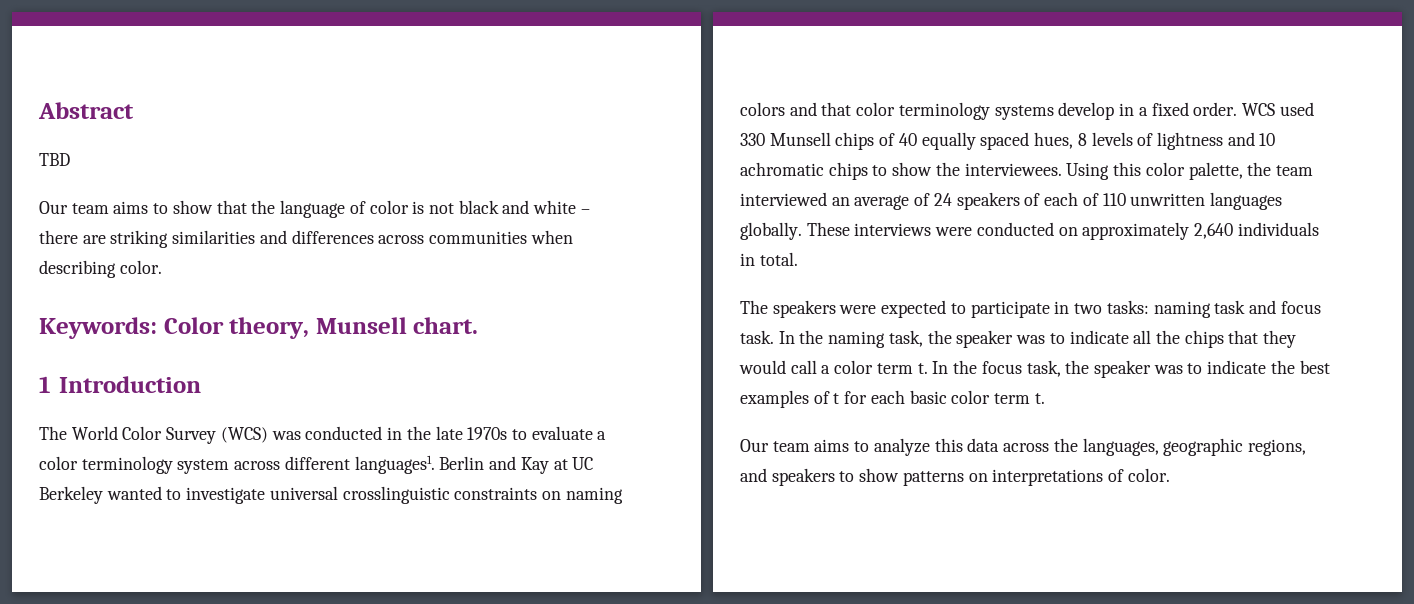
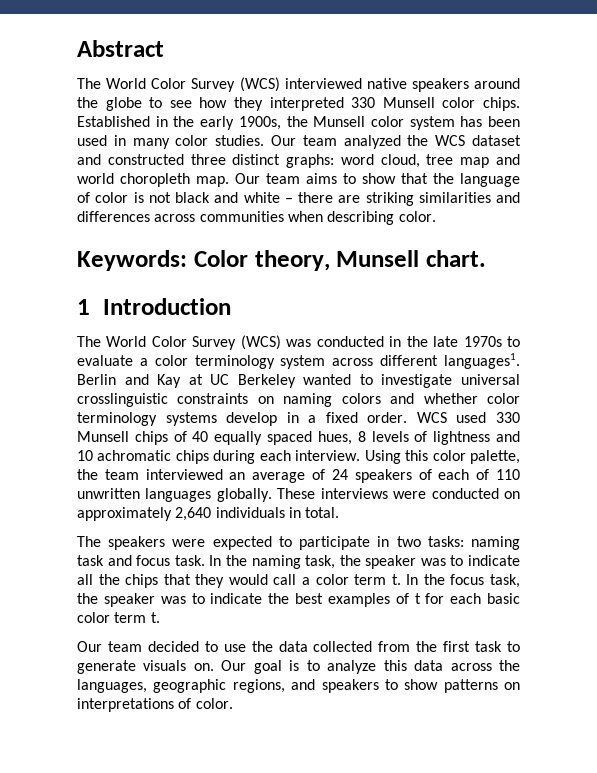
- TBD
- Our team aims to show that the language of color is not black and white – there are striking similarities and differences across communities when describing color.
+ The World Color Survey (WCS) interviewed native speakers around the globe to see how they interpreted 330 Munsell color chips. Established in the early 1900s, the Munsell color system has been used in many color studies. Our team analyzed the WCS dataset and constructed three distinct graphs: word cloud, tree map and world choropleth map. Our team aims to show that the language of color is not black and white – there are striking similarities and differences across communities when describing color.
- Berlin and Kay at UC Berkeley wanted to investigate universal crosslinguistic constraints on naming colors and that color terminology systems develop in a fixed order.
+ Berlin and Kay at UC Berkeley wanted to investigate universal crosslinguistic constraints on naming colors and whether color terminology systems develop in a fixed order.
- WCS used 330 Munsell chips of 40 equally spaced hues, 8 levels of lightness and 10 achromatic chips to show the interviewees.
+ WCS used 330 Munsell chips of 40 equally spaced hues, 8 levels of lightness and 10 achromatic chips during each interview.
- Our team aims to analyze this data across the languages, geographic regions, and speakers to show patterns on interpretations of color.
+ Our team decided to use the data collected from the first task to generate visuals on. Our goal is to analyze this data across the languages, geographic regions, and speakers to show patterns on interpretations of color.

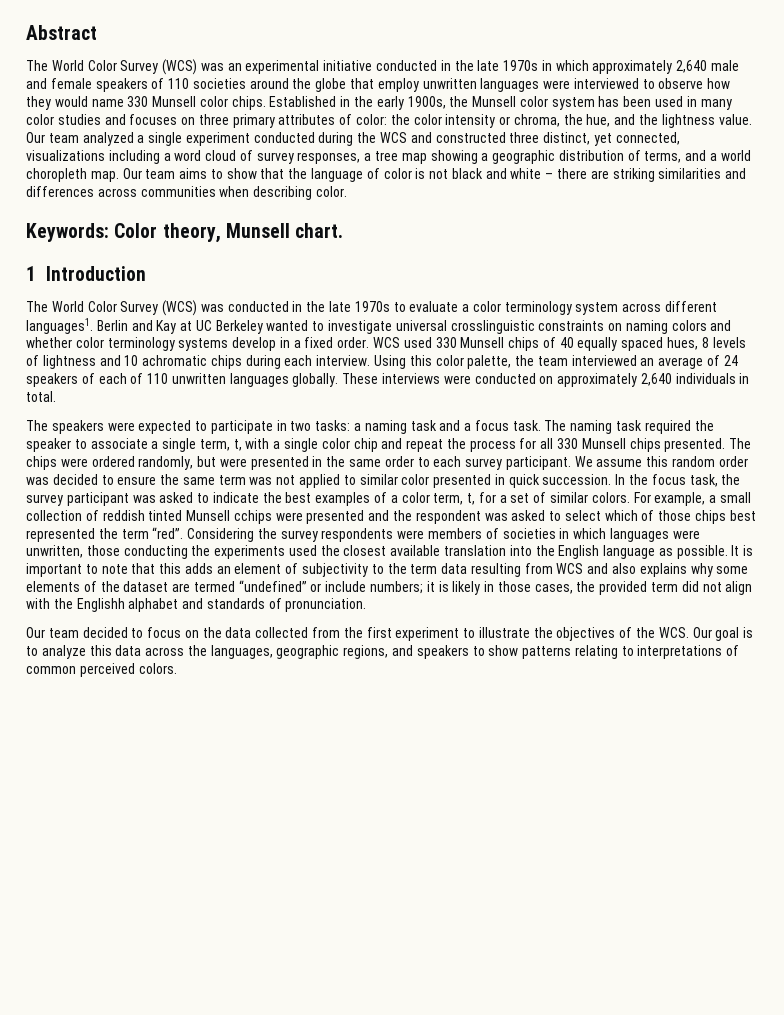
- The World Color Survey (WCS) interviewed native speakers around the globe to see how they interpreted 330 Munsell color chips.
+ The World Color Survey (WCS) was an experimental initiative conducted in the late 1970s in which approximately 2,640 male and female speakers of 110 societies around the globe that employ unwritten languages were interviewed to observe how they would name 330 Munsell color chips.
- Established in the early 1900s, the Munsell color system has been used in many color studies. Our team analyzed the WCS dataset and constructed three distinct graphs: word cloud, tree map and world choropleth map.
+ Established in the early 1900s, the Munsell color system has been used in many color studies and focuses on three primary attributes of color: the color intensity or chroma, the hue, and the lightness value. Our team analyzed a single experiment conducted during the WCS and constructed three distinct, yet connected, visualizations including a word cloud of survey responses, a tree map showing a geographic distribution of terms, and a world choropleth map.
- The speakers were expected to participate in two tasks: naming task and focus task.
+ The speakers were expected to participate in two tasks: a naming task and a focus task.
- In the naming task, the speaker was to indicate all the chips that they would call a color term t.
+ The naming task required the speaker to associate a single term, t, with a single color chip and repeat the process for all 330 Munsell chips presented. The chips were ordered randomly, but were presented in the same order to each survey participant. We assume this random order was decided to ensure the same term was not applied to similar color presented in quick succession.
- In the focus task, the speaker was to indicate the best examples of t for each basic color term t.
+ In the focus task, the survey participant was asked to indicate the best examples of a color term, t, for a set of similar colors. For example, a small collection of reddish tinted Munsell cchips were presented and the respondent was asked to select which of those chips best represented the term “red”. Considering the survey respondents were members of societies in which languages were unwritten, those conducting the experiments used the closest available translation into the English language as possible. It is important to note that this adds an element of subjectivity to the term data resulting from WCS and also explains why some elements of the dataset are termed “undefined” or include numbers; it is likely in those cases, the provided term did not align with the Englishh alphabet and standards of pronunciation.
- Our team decided to use the data collected from the first task to generate visuals on. Our goal is to analyze this data across the languages, geographic regions, and speakers to show patterns on interpretations of color.
+ Our team decided to focus on the data collected from the first experiment to illustrate the objectives of the WCS. Our goal is to analyze this data across the languages, geographic regions, and speakers to show patterns relating to interpretations of common perceived colors.

